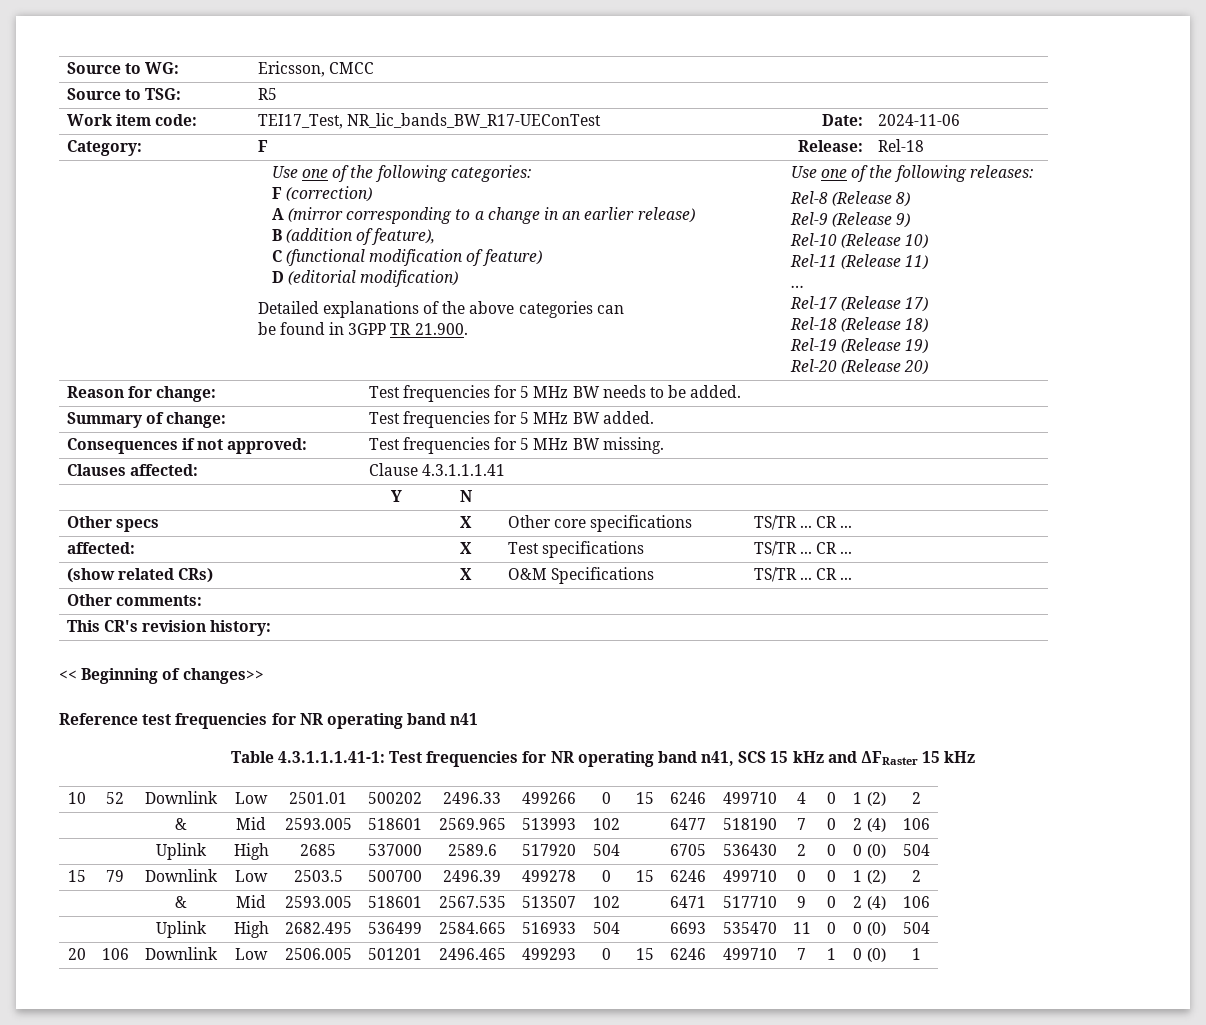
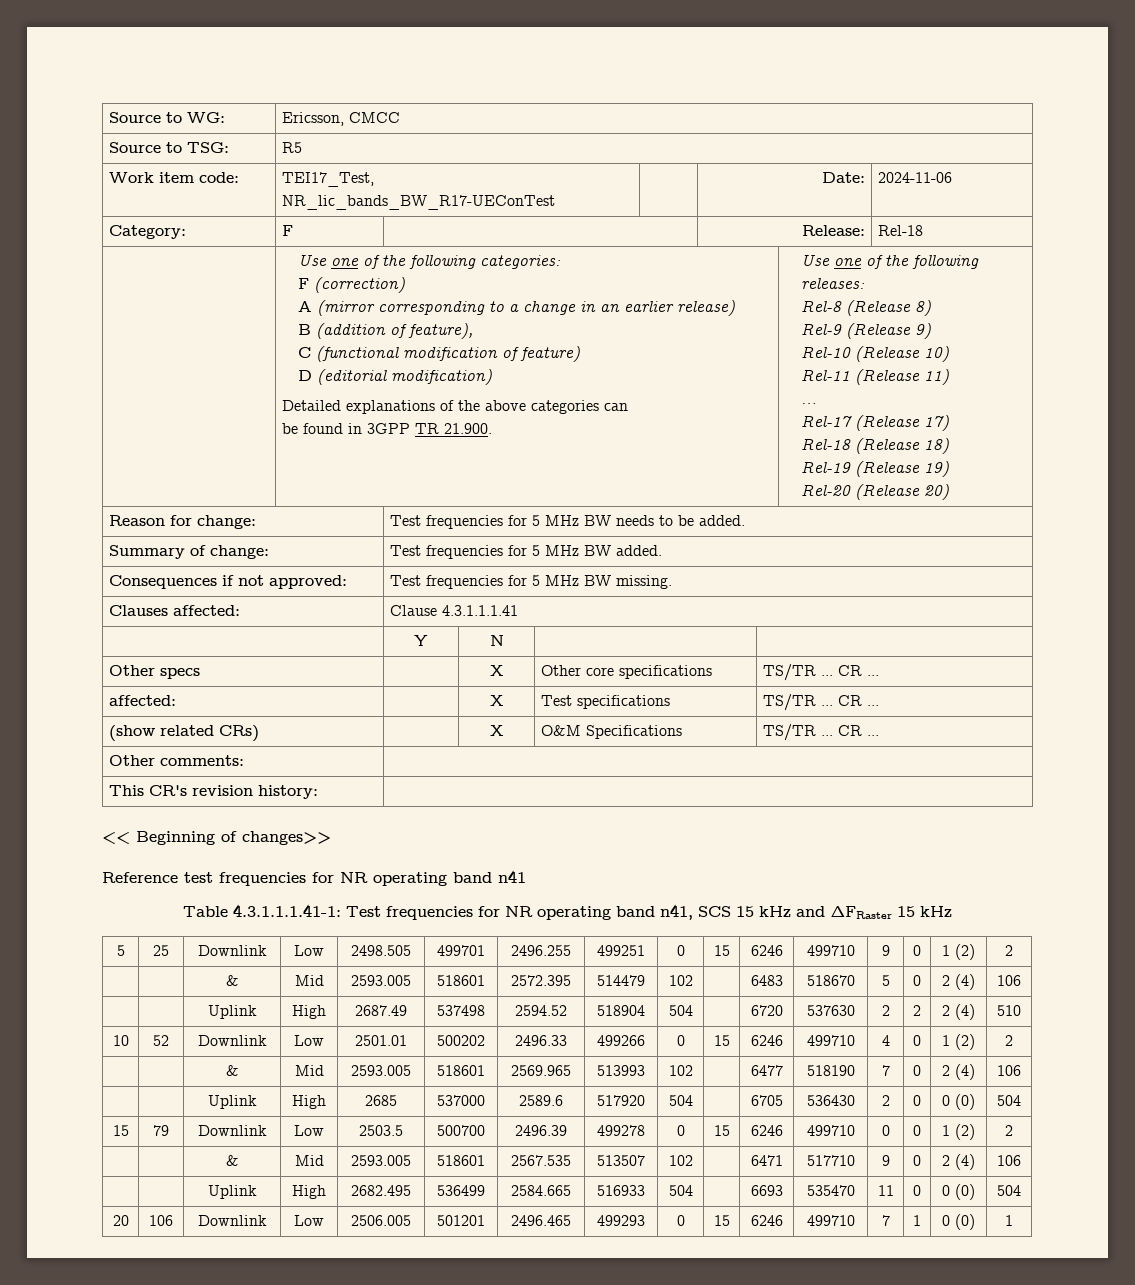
+ 5 | 25 | Downlink | Low | 2498.505 | 499701 | 2496.255 | 499251 | 0 | 15 | 6246 | 499710 | 9 | 0 | 1 (2) | 2
+ | | & | Mid | 2593.005 | 518601 | 2572.395 | 514479 | 102 | | 6483 | 518670 | 5 | 0 | 2 (4) | 106
+ | | Uplink | High | 2687.49 | 537498 | 2594.52 | 518904 | 504 | | 6720 | 537630 | 2 | 2 | 2 (4) | 510

